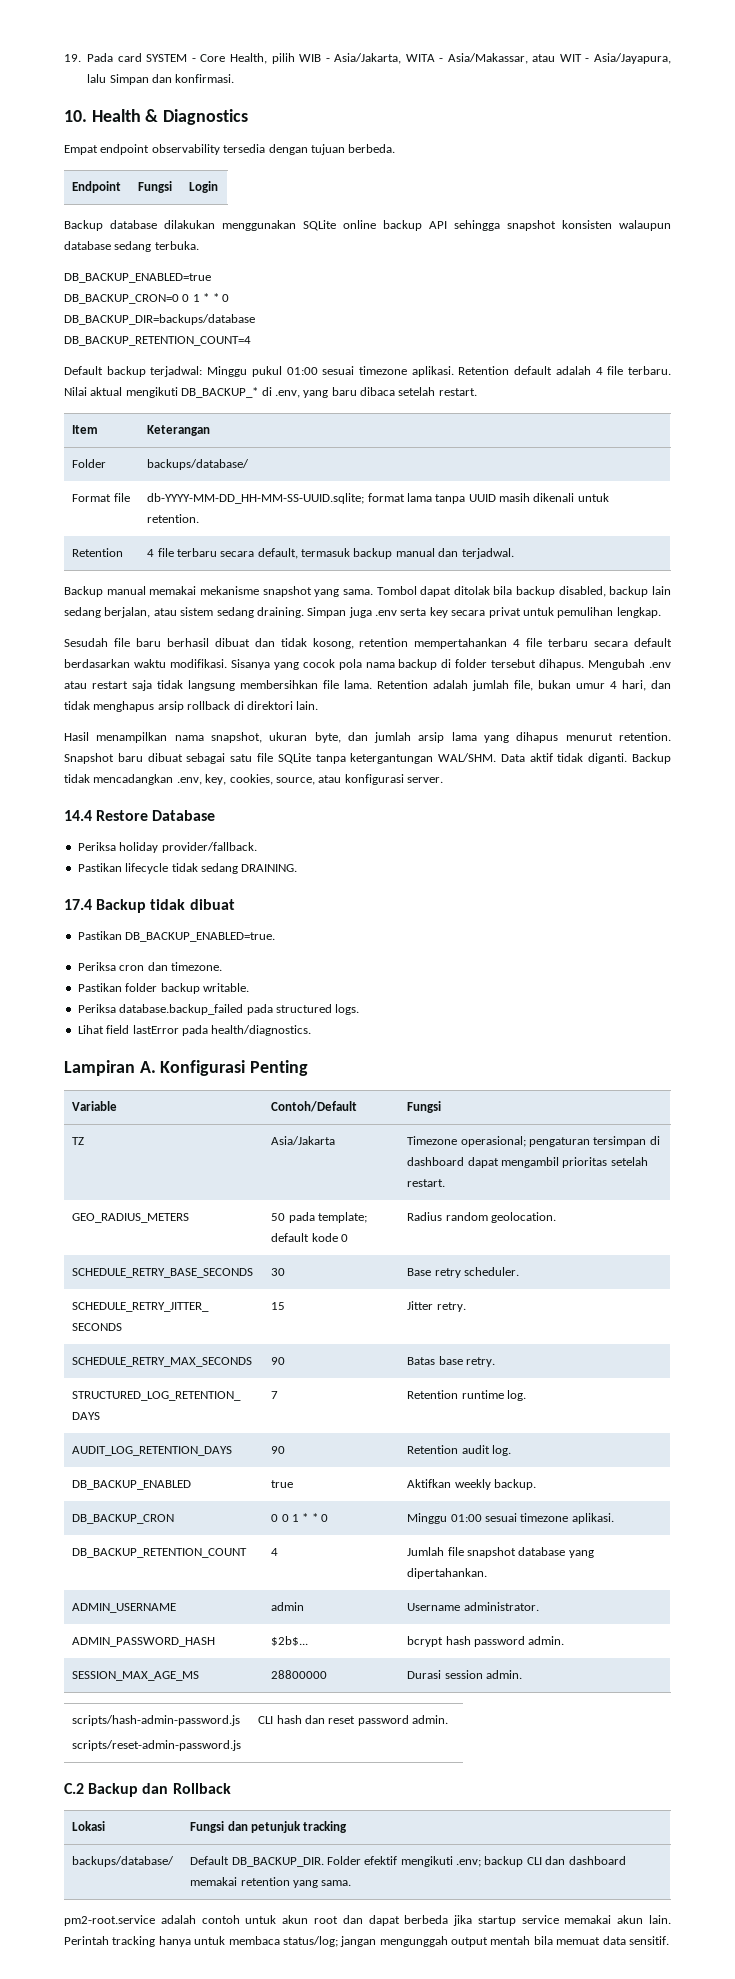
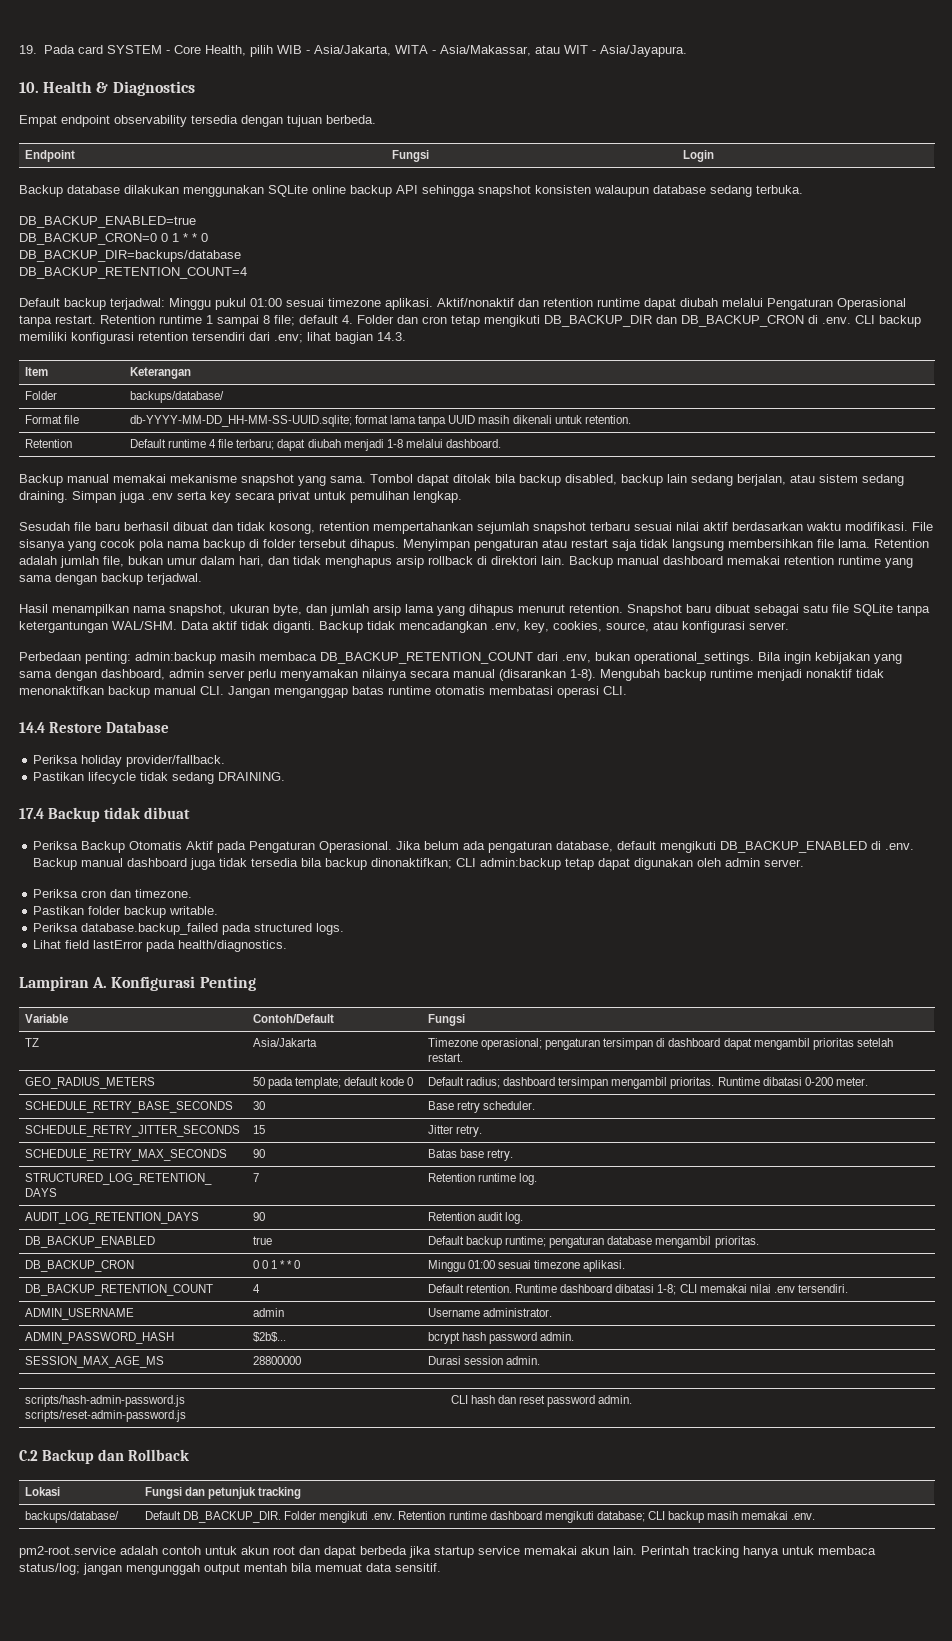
- 19. Pada card SYSTEM - Core Health, pilih WIB - Asia/Jakarta, WITA - Asia/Makassar, atau WIT - Asia/Jayapura, lalu Simpan dan konfirmasi.
+ 19. Pada card SYSTEM - Core Health, pilih WIB - Asia/Jakarta, WITA - Asia/Makassar, atau WIT - Asia/Jayapura.
- Retention default adalah 4 file terbaru. Nilai aktual mengikuti DB_BACKUP_* di .env, yang baru dibaca setelah restart.
+ Aktif/nonaktif dan retention runtime dapat diubah melalui Pengaturan Operasional tanpa restart. Retention runtime 1 sampai 8 file; default 4. Folder dan cron tetap mengikuti DB_BACKUP_DIR dan DB_BACKUP_CRON di .env. CLI backup memiliki konfigurasi retention tersendiri dari .env; lihat bagian 14.3.
- Retention | 4 file terbaru secara default, termasuk backup manual dan terjadwal.
+ Retention | Default runtime 4 file terbaru; dapat diubah menjadi 1-8 melalui dashboard.
- Sesudah file baru berhasil dibuat dan tidak kosong, retention mempertahankan 4 file terbaru secara default berdasarkan waktu modifikasi.
+ Sesudah file baru berhasil dibuat dan tidak kosong, retention mempertahankan sejumlah snapshot terbaru sesuai nilai aktif berdasarkan waktu modifikasi.
- Sisanya yang cocok pola nama backup di folder tersebut dihapus.
+ File sisanya yang cocok pola nama backup di folder tersebut dihapus.
- Mengubah .env atau restart saja tidak langsung membersihkan file lama.
+ Menyimpan pengaturan atau restart saja tidak langsung membersihkan file lama.
- Retention adalah jumlah file, bukan umur 4 hari, dan tidak menghapus arsip rollback di direktori lain.
+ Retention adalah jumlah file, bukan umur dalam hari, dan tidak menghapus arsip rollback di direktori lain. Backup manual dashboard memakai retention runtime yang sama dengan backup terjadwal.
+ Perbedaan penting: admin:backup masih membaca DB_BACKUP_RETENTION_COUNT dari .env, bukan operational_settings. Bila ingin kebijakan yang sama dengan dashboard, admin server perlu menyamakan nilainya secara manual (disarankan 1-8). Mengubah backup runtime menjadi nonaktif tidak menonaktifkan backup manual CLI. Jangan menganggap batas runtime otomatis membatasi operasi CLI.
- Pastikan DB_BACKUP_ENABLED=true.
+ Periksa Backup Otomatis Aktif pada Pengaturan Operasional. Jika belum ada pengaturan database, default mengikuti DB_BACKUP_ENABLED di .env. Backup manual dashboard juga tidak tersedia bila backup dinonaktifkan; CLI admin:backup tetap dapat digunakan oleh admin server.
- GEO_RADIUS_METERS | 50 pada template; default kode 0 | Radius random geolocation.
+ GEO_RADIUS_METERS | 50 pada template; default kode 0 | Default radius; dashboard tersimpan mengambil prioritas. Runtime dibatasi 0-200 meter.
- DB_BACKUP_ENABLED | true | Aktifkan weekly backup.
+ DB_BACKUP_ENABLED | true | Default backup runtime; pengaturan database mengambil prioritas.
- DB_BACKUP_RETENTION_COUNT | 4 | Jumlah file snapshot database yang dipertahankan.
+ DB_BACKUP_RETENTION_COUNT | 4 | Default retention. Runtime dashboard dibatasi 1-8; CLI memakai nilai .env tersendiri.
- backups/database/ | Default DB_BACKUP_DIR. Folder efektif mengikuti .env; backup CLI dan dashboard memakai retention yang sama.
+ backups/database/ | Default DB_BACKUP_DIR. Folder mengikuti .env. Retention runtime dashboard mengikuti database; CLI backup masih memakai .env.

